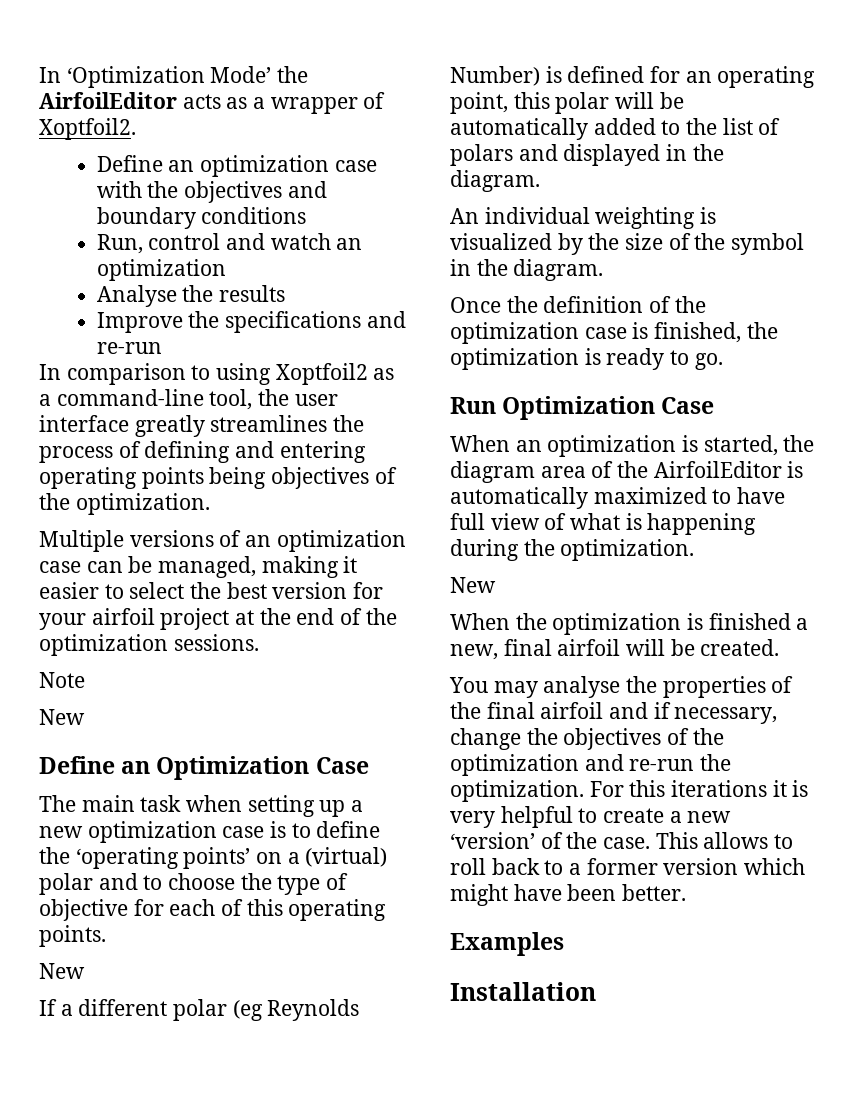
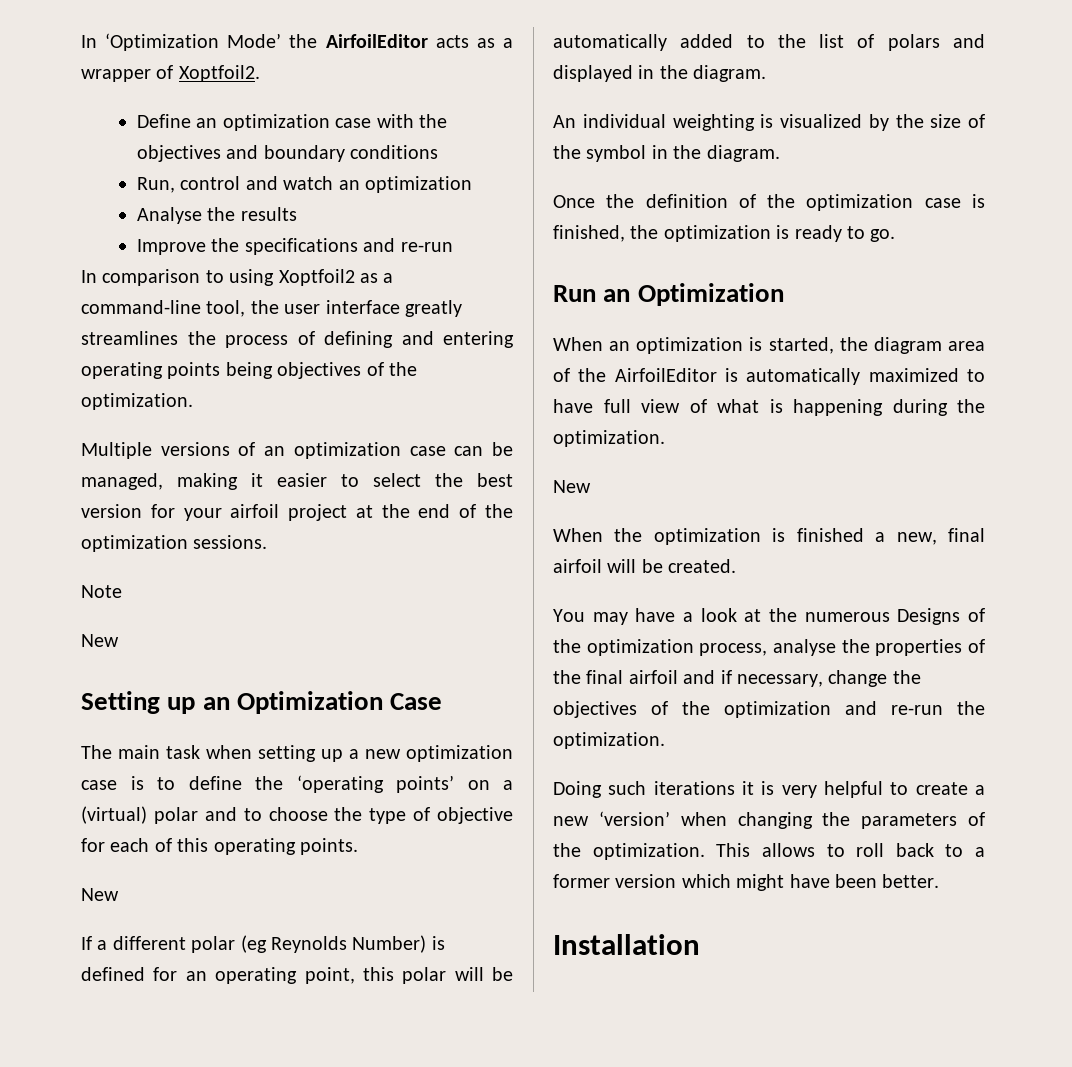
- Define an Optimization Case
+ Setting up an Optimization Case
- Run Optimization Case
+ Run an Optimization
- You may analyse the properties of the final airfoil and if necessary, change the objectives of the optimization and re-run the optimization. For this iterations it is very helpful to create a new ‘version’ of the case.
+ You may have a look at the numerous Designs of the optimization process, analyse the properties of the final airfoil and if necessary, change the objectives of the optimization and re-run the optimization.
+ Doing such iterations it is very helpful to create a new ‘version’ when changing the parameters of the optimization.
- Examples

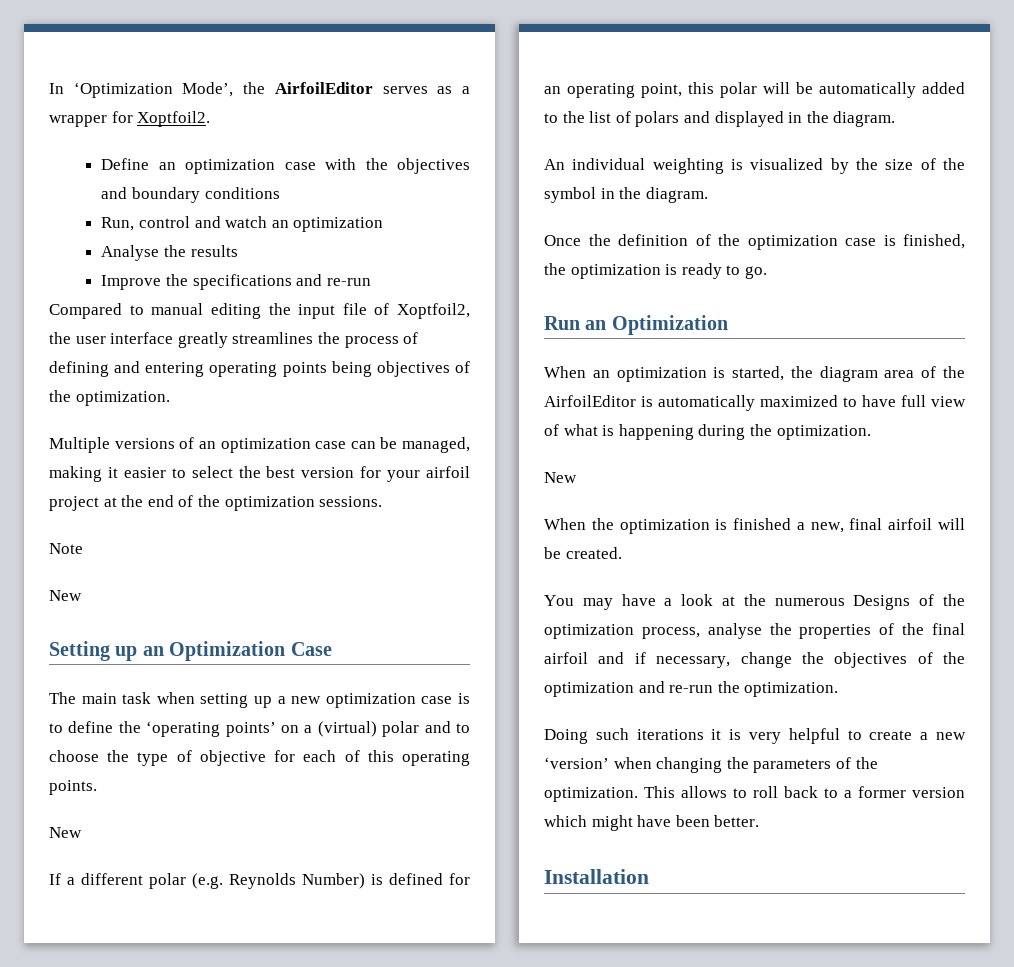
- In ‘Optimization Mode’ the AirfoilEditor acts as a wrapper of Xoptfoil2.
+ In ‘Optimization Mode’, the AirfoilEditor serves as a wrapper for Xoptfoil2.
- In comparison to using Xoptfoil2 as a command-line tool, the user interface greatly streamlines the process of defining and entering operating points being objectives of the optimization.
+ Compared to manual editing the input file of Xoptfoil2, the user interface greatly streamlines the process of defining and entering operating points being objectives of the optimization.
- If a different polar (eg Reynolds Number) is defined for an operating point, this polar will be automatically added to the list of polars and displayed in the diagram.
+ If a different polar (e.g. Reynolds Number) is defined for an operating point, this polar will be automatically added to the list of polars and displayed in the diagram.

